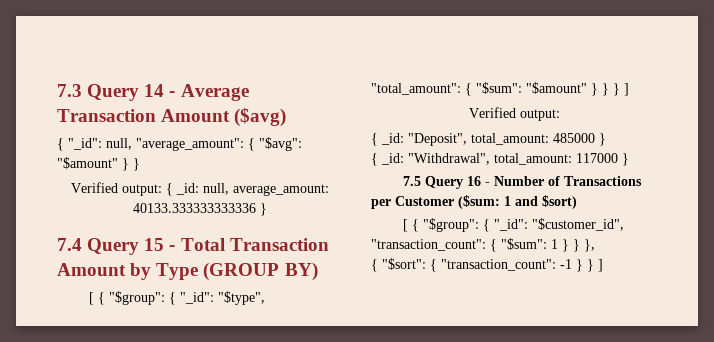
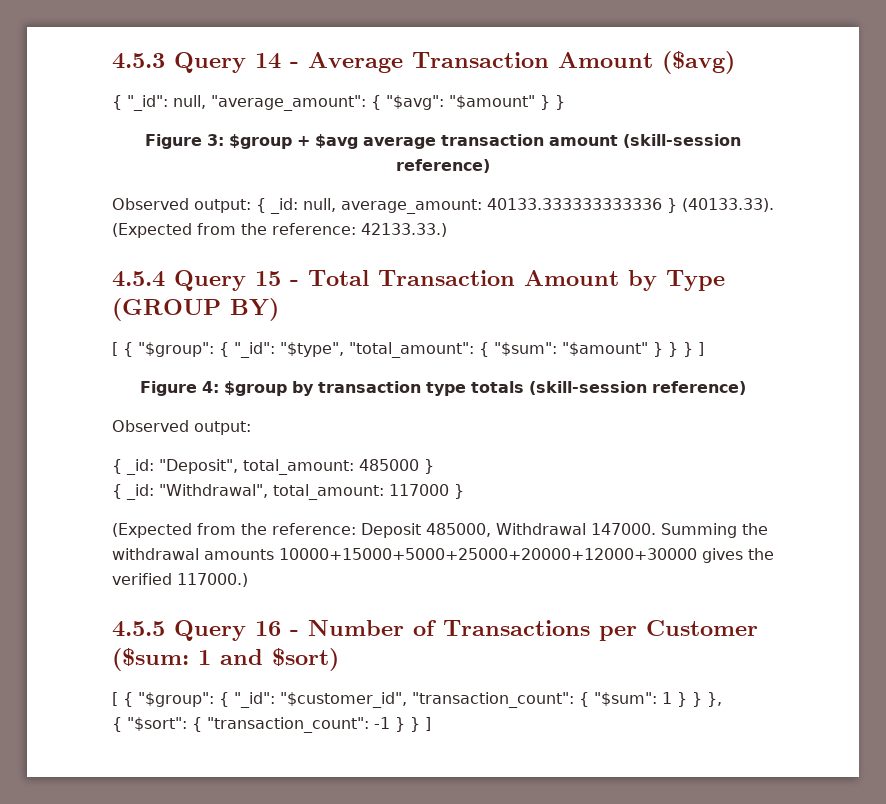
- 7.3 Query 14 - Average Transaction Amount ($avg)
+ 4.5.3 Query 14 - Average Transaction Amount ($avg)
- Verified output: { _id: null, average_amount: 40133.333333333336 }
- 7.4 Query 15 - Total Transaction Amount by Type (GROUP BY)
+ Figure 3: $group + $avg average transaction amount (skill-session reference)
+ Observed output: { _id: null, average_amount: 40133.333333333336 } (40133.33). (Expected from the reference: 42133.33.)
+ 4.5.4 Query 15 - Total Transaction Amount by Type (GROUP BY)
  [ { "$group": { "_id": "$type", "total_amount": { "$sum": "$amount" } } } ]
- Verified output:
+ Figure 4: $group by transaction type totals (skill-session reference)
+ Observed output:
- 7.5 Query 16 - Number of Transactions per Customer ($sum: 1 and $sort)
+ (Expected from the reference: Deposit 485000, Withdrawal 147000. Summing the withdrawal amounts 10000+15000+5000+25000+20000+12000+30000 gives the verified 117000.)
+ 4.5.5 Query 16 - Number of Transactions per Customer ($sum: 1 and $sort)

